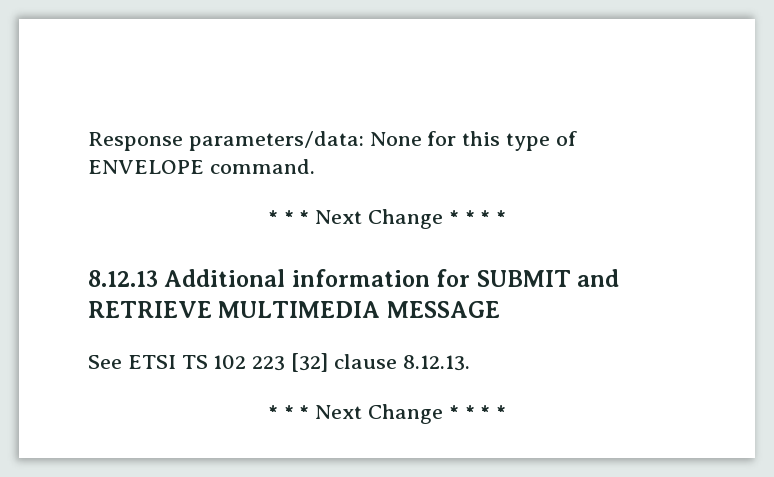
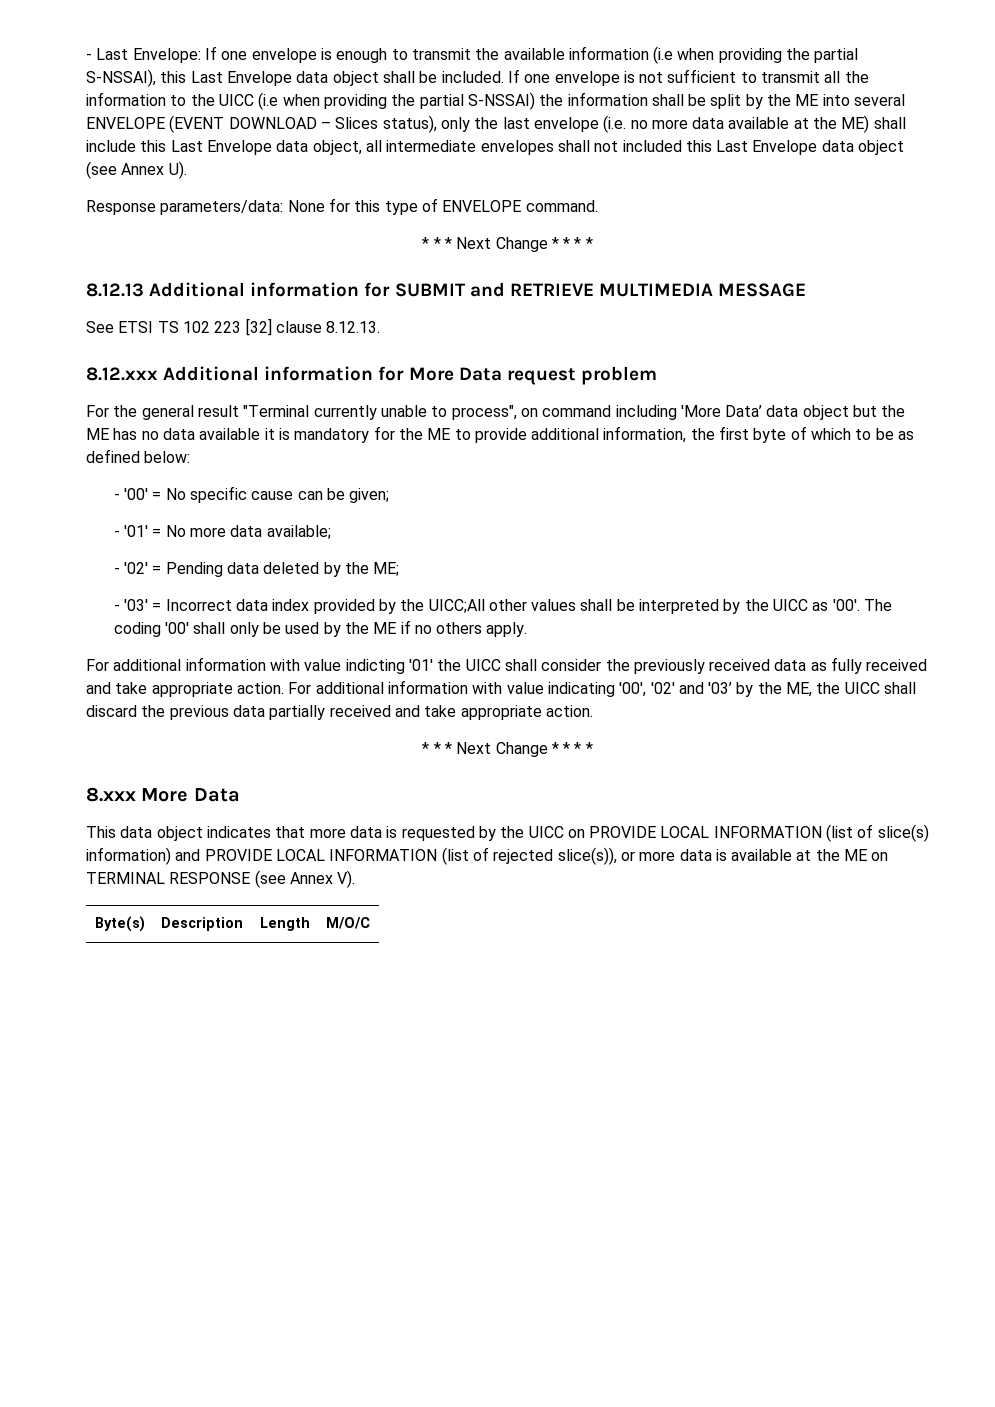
+ - Last Envelope: If one envelope is enough to transmit the available information (i.e when providing the partial S-NSSAI), this Last Envelope data object shall be included. If one envelope is not sufficient to transmit all the information to the UICC (i.e when providing the partial S-NSSAI) the information shall be split by the ME into several ENVELOPE (EVENT DOWNLOAD – Slices status), only the last envelope (i.e. no more data available at the ME) shall include this Last Envelope data object, all intermediate envelopes shall not included this Last Envelope data object (see Annex U).
  See ETSI TS 102 223 [32] clause 8.12.13.
+ 8.12.xxx Additional information for More Data request problem
+ For the general result "Terminal currently unable to process", on command including 'More Data’ data object but the ME has no data available it is mandatory for the ME to provide additional information, the first byte of which to be as defined below:
+ - '00' = No specific cause can be given;
+ - '01' = No more data available;
+ - '02' = Pending data deleted by the ME;
+ - '03' = Incorrect data index provided by the UICC;All other values shall be interpreted by the UICC as '00'. The coding '00' shall only be used by the ME if no others apply.
+ For additional information with value indicting '01' the UICC shall consider the previously received data as fully received and take appropriate action. For additional information with value indicating '00', '02' and '03’ by the ME, the UICC shall discard the previous data partially received and take appropriate action.
  * * * Next Change * * * *
+ 8.xxx More Data
+ This data object indicates that more data is requested by the UICC on PROVIDE LOCAL INFORMATION (list of slice(s) information) and PROVIDE LOCAL INFORMATION (list of rejected slice(s)), or more data is available at the ME on TERMINAL RESPONSE (see Annex V).
+ Byte(s) | Description | Length | M/O/C

